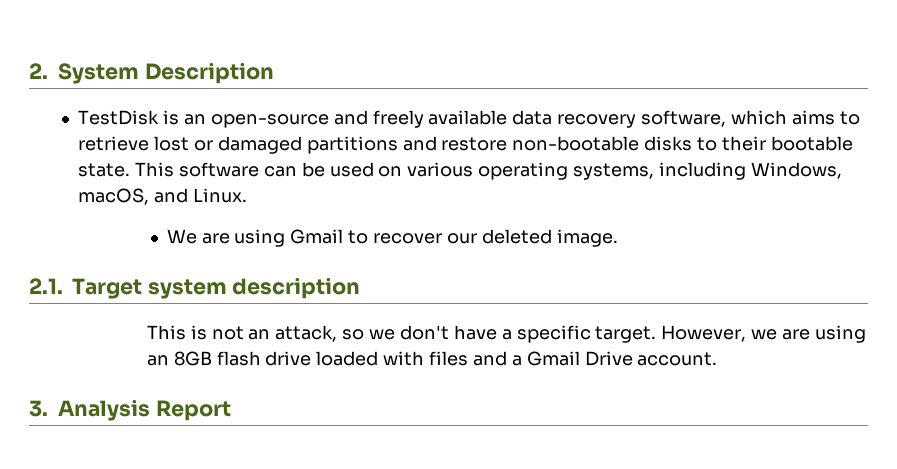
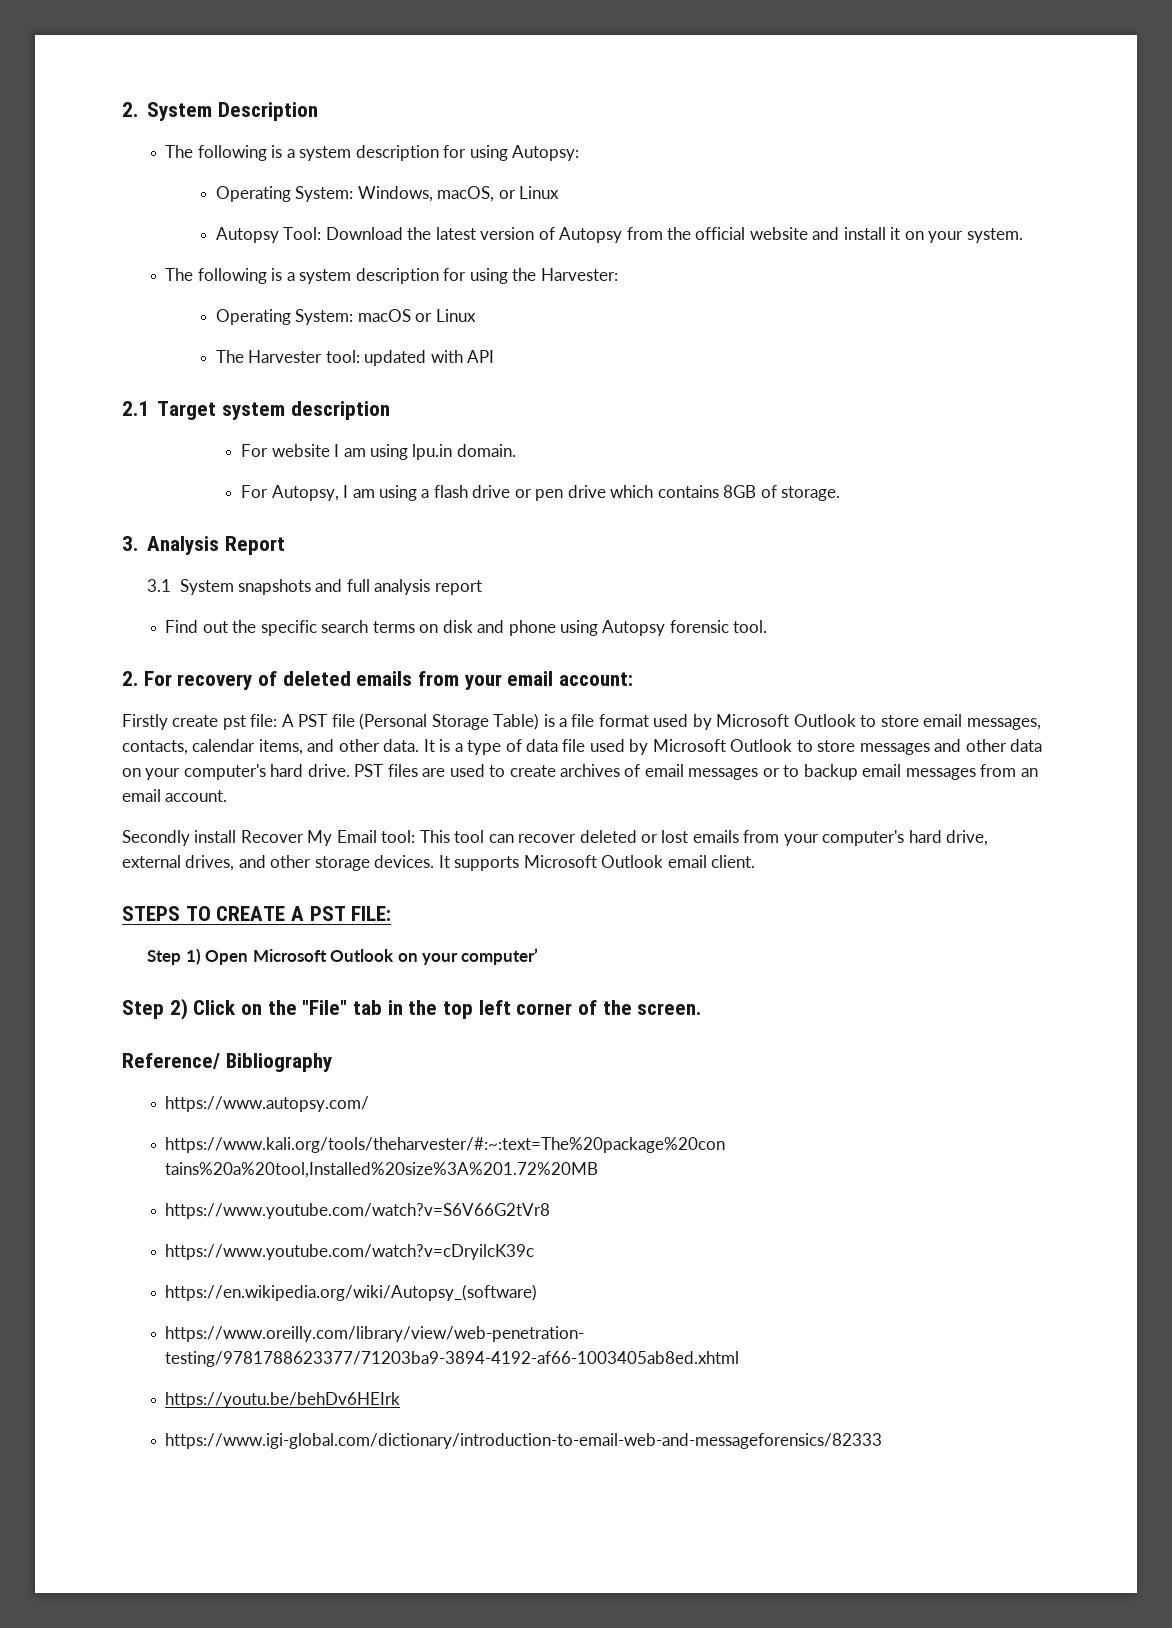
- TestDisk is an open-source and freely available data recovery software, which aims to retrieve lost or damaged partitions and restore non-bootable disks to their bootable state. This software can be used on various operating systems, including Windows, macOS, and Linux.
- We are using Gmail to recover our deleted image.
- 2.1. Target system description
- This is not an attack, so we don't have a specific target. However, we are using an 8GB flash drive loaded with files and a Gmail Drive account.
+ The following is a system description for using Autopsy:
+ Operating System: Windows, macOS, or Linux
+ Autopsy Tool: Download the latest version of Autopsy from the official website and install it on your system.
+ The following is a system description for using the Harvester:
+ Operating System: macOS or Linux
+ The Harvester tool: updated with API
+ 2.1 Target system description
+ For website I am using lpu.in domain.
+ For Autopsy, I am using a flash drive or pen drive which contains 8GB of storage.
  3. Analysis Report
+ 3.1 System snapshots and full analysis report
+ Find out the specific search terms on disk and phone using Autopsy forensic tool.
+ 2. For recovery of deleted emails from your email account:
+ Firstly create pst file: A PST file (Personal Storage Table) is a file format used by Microsoft Outlook to store email messages, contacts, calendar items, and other data. It is a type of data file used by Microsoft Outlook to store messages and other data on your computer's hard drive. PST files are used to create archives of email messages or to backup email messages from an email account.
+ Secondly install Recover My Email tool: This tool can recover deleted or lost emails from your computer's hard drive, external drives, and other storage devices. It supports Microsoft Outlook email client.
+ STEPS TO CREATE A PST FILE:
+ Step 1) Open Microsoft Outlook on your computer’
+ Step 2) Click on the "File" tab in the top left corner of the screen.
+ Reference/ Bibliography
+ https://www.autopsy.com/
+ https://www.kali.org/tools/theharvester/#:~:text=The%20package%20con tains%20a%20tool,Installed%20size%3A%201.72%20MB
+ https://www.youtube.com/watch?v=S6V66G2tVr8
+ https://www.youtube.com/watch?v=cDryilcK39c
+ https://en.wikipedia.org/wiki/Autopsy_(software)
+ https://www.oreilly.com/library/view/web-penetration- testing/9781788623377/71203ba9-3894-4192-af66-1003405ab8ed.xhtml
+ https://youtu.be/behDv6HEIrk
+ https://www.igi-global.com/dictionary/introduction-to-email-web-and-messageforensics/82333

